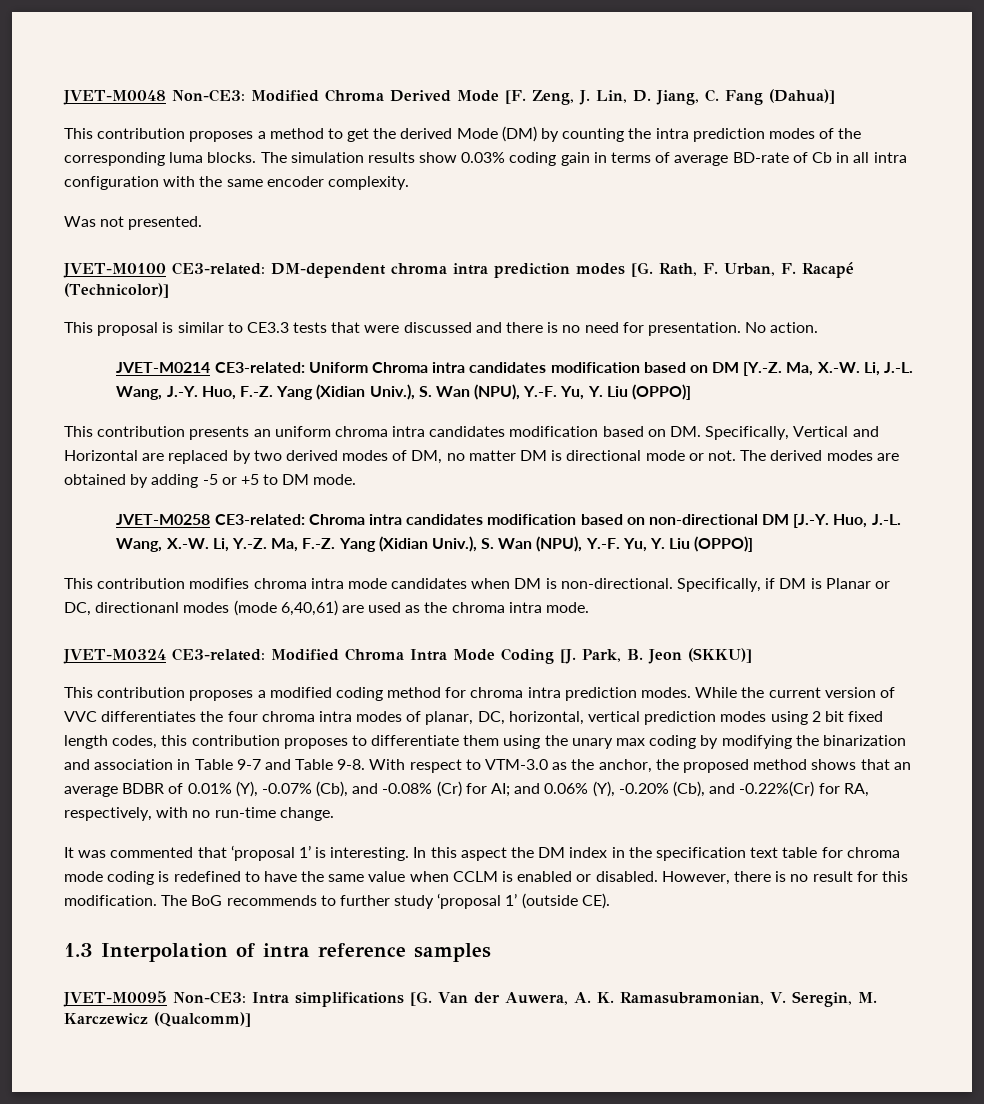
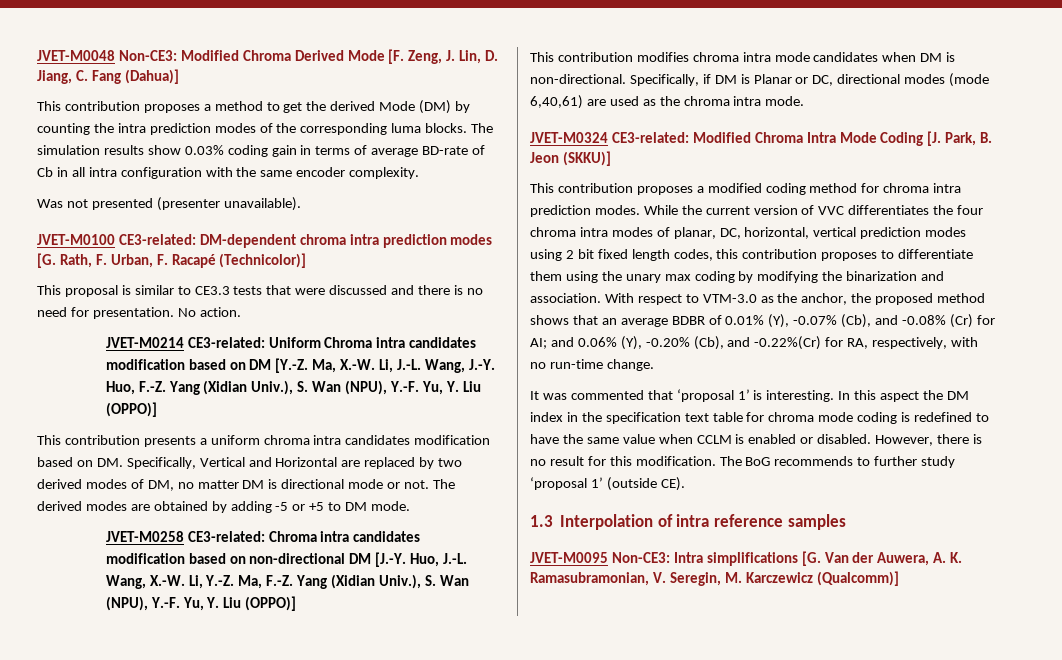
- Was not presented.
+ Was not presented (presenter unavailable).
- This contribution presents an uniform chroma intra candidates modification based on DM. Specifically, Vertical and Horizontal are replaced by two derived modes of DM, no matter DM is directional mode or not.
+ This contribution presents a uniform chroma intra candidates modification based on DM. Specifically, Vertical and Horizontal are replaced by two derived modes of DM, no matter DM is directional mode or not.
- Specifically, if DM is Planar or DC, directionanl modes (mode 6,40,61) are used as the chroma intra mode.
+ Specifically, if DM is Planar or DC, directional modes (mode 6,40,61) are used as the chroma intra mode.
- While the current version of VVC differentiates the four chroma intra modes of planar, DC, horizontal, vertical prediction modes using 2 bit fixed length codes, this contribution proposes to differentiate them using the unary max coding by modifying the binarization and association in Table 9-7 and Table 9-8.
+ While the current version of VVC differentiates the four chroma intra modes of planar, DC, horizontal, vertical prediction modes using 2 bit fixed length codes, this contribution proposes to differentiate them using the unary max coding by modifying the binarization and association.

